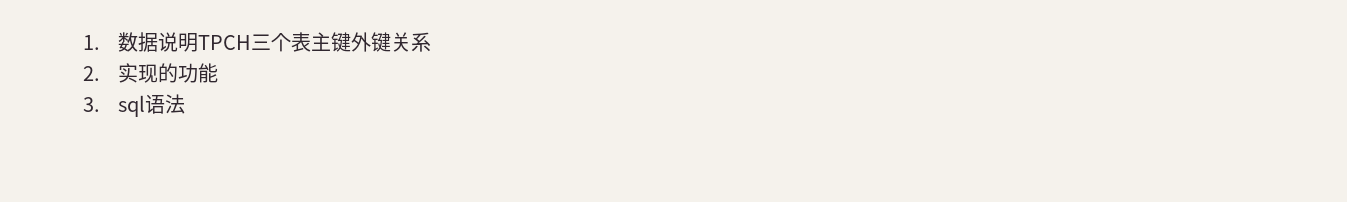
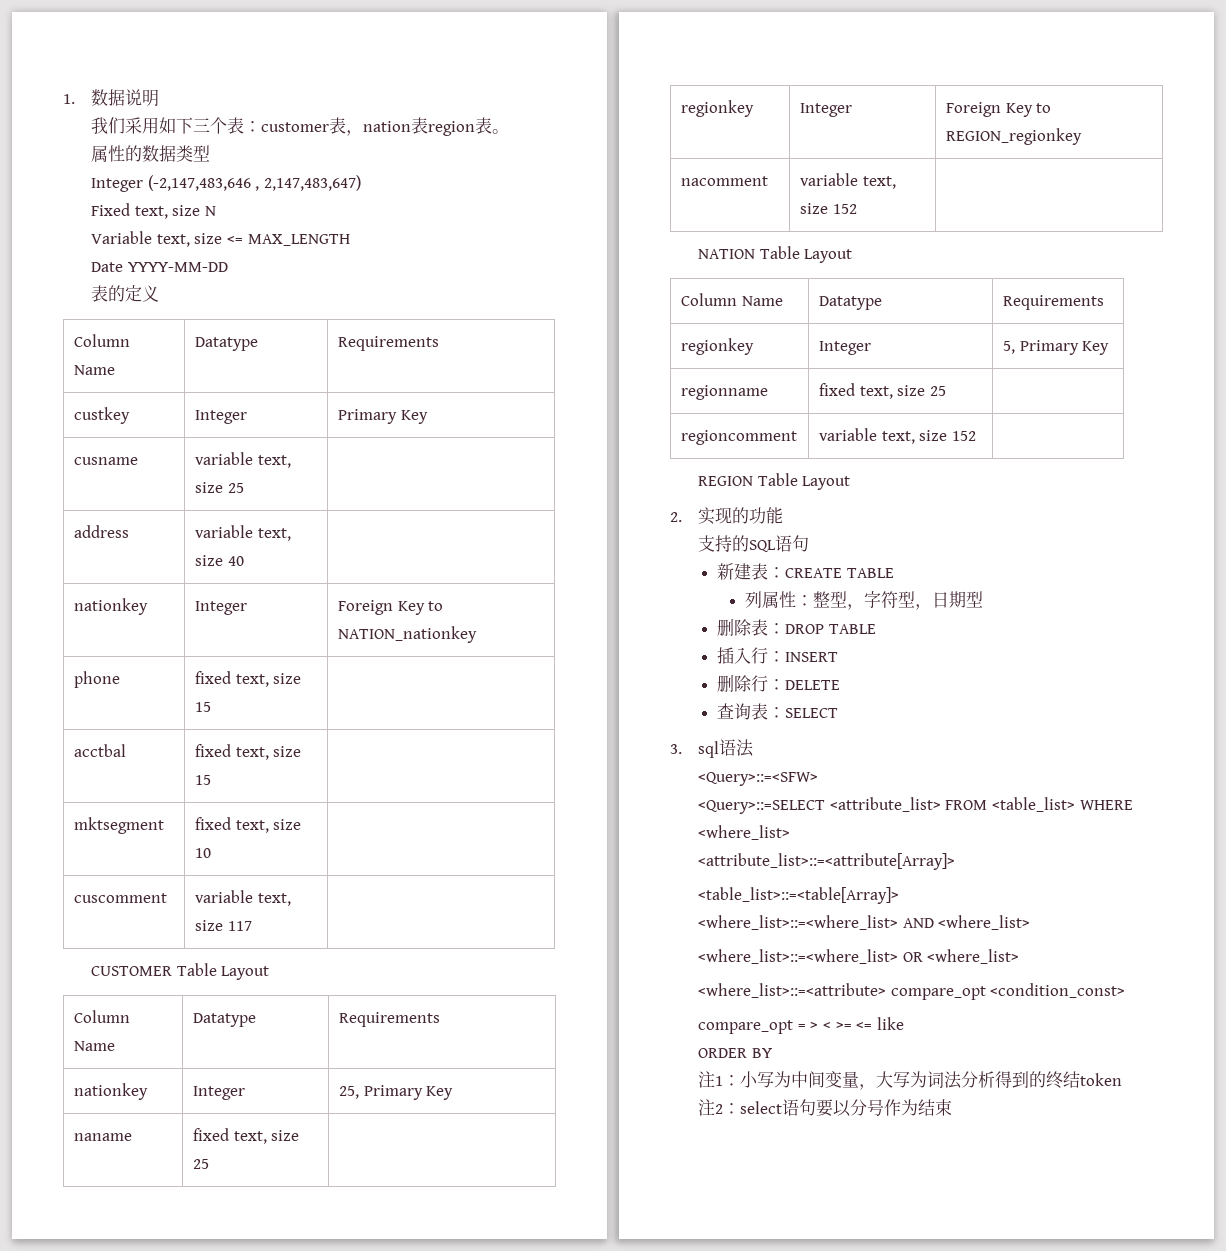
- 1.数据说明TPCH三个表主键外键关系
+ 1.数据说明
+ 我们采用如下三个表：customer表，nation表region表。
+ 属性的数据类型
+ Integer (-2,147,483,646 , 2,147,483,647)
+ Fixed text, size N
+ Variable text, size <= MAX_LENGTH
+ Date YYYY-MM-DD
+ 表的定义
+ Column Name | Datatype | Requirements
+ custkey | Integer | Primary Key
+ cusname | variable text, size 25 |
+ address | variable text, size 40 |
+ nationkey | Integer | Foreign Key to NATION_nationkey
+ phone | fixed text, size 15 |
+ acctbal | fixed text, size 15 |
+ mktsegment | fixed text, size 10 |
+ cuscomment | variable text, size 117 |
+ CUSTOMER Table Layout
+ Column Name | Datatype | Requirements
+ nationkey | Integer | 25, Primary Key
+ naname | fixed text, size 25 |
+ regionkey | Integer | Foreign Key to REGION_regionkey
+ nacomment | variable text, size 152 |
+ NATION Table Layout
+ Column Name | Datatype | Requirements
+ regionkey | Integer | 5, Primary Key
+ regionname | fixed text, size 25 |
+ regioncomment | variable text, size 152 |
+ REGION Table Layout
  2.实现的功能
+ 支持的SQL语句
+ 新建表：CREATE TABLE
+ 列属性：整型，字符型，日期型
+ 删除表：DROP TABLE
+ 插入行：INSERT
+ 删除行：DELETE
+ 查询表：SELECT
  3. sql语法
+ <Query>::=<SFW>
+ <Query>::=SELECT <attribute_list> FROM <table_list> WHERE <where_list>
+ <attribute_list>::=<attribute[Array]>
+ <table_list>::=<table[Array]>
+ <where_list>::=<where_list> AND <where_list>
+ <where_list>::=<where_list> OR <where_list>
+ <where_list>::=<attribute> compare_opt <condition_const>
+ compare_opt = > < >= <= like
+ ORDER BY
+ 注1：小写为中间变量，大写为词法分析得到的终结token
+ 注2：select语句要以分号作为结束

